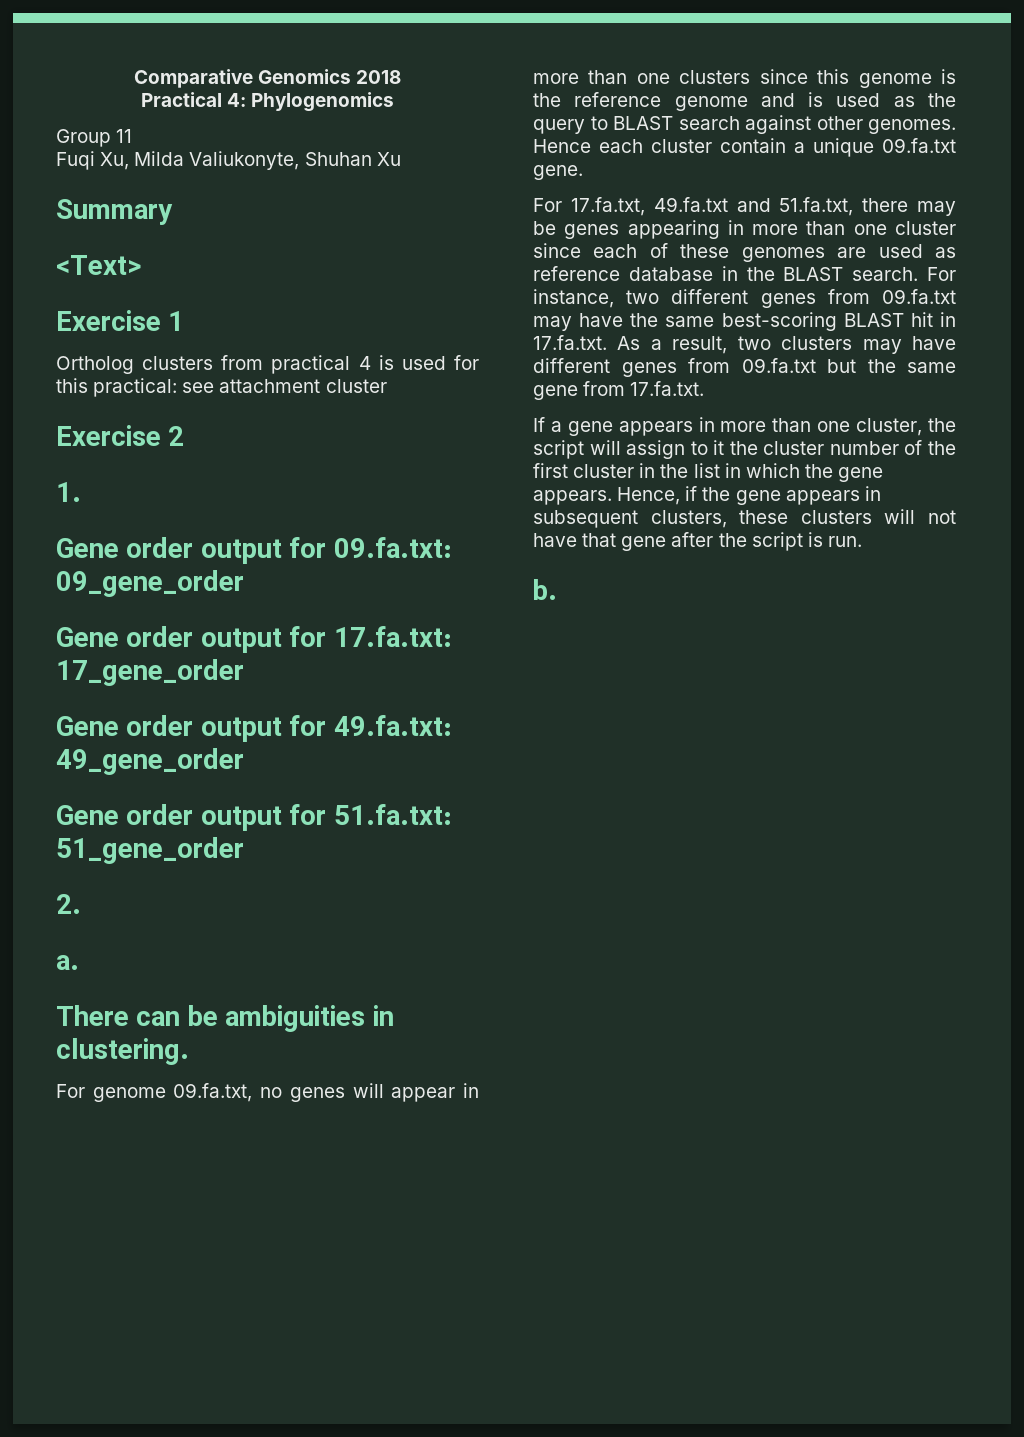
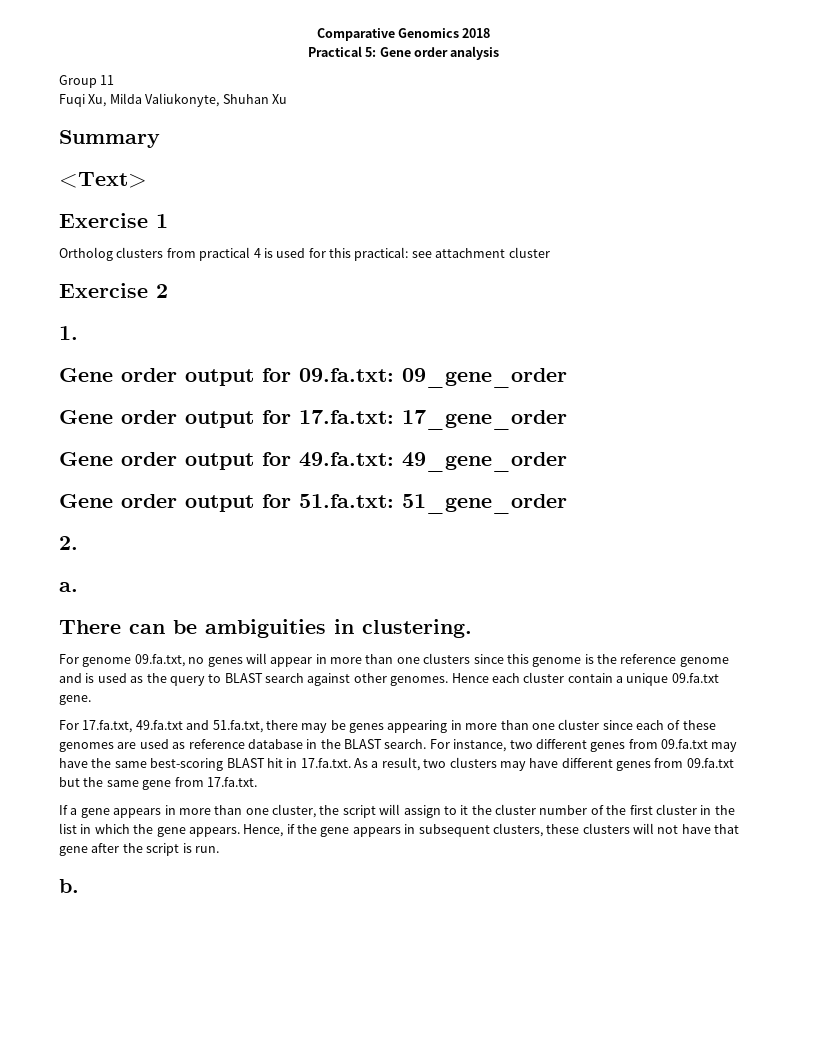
- Practical 4: Phylogenomics
+ Practical 5: Gene order analysis

